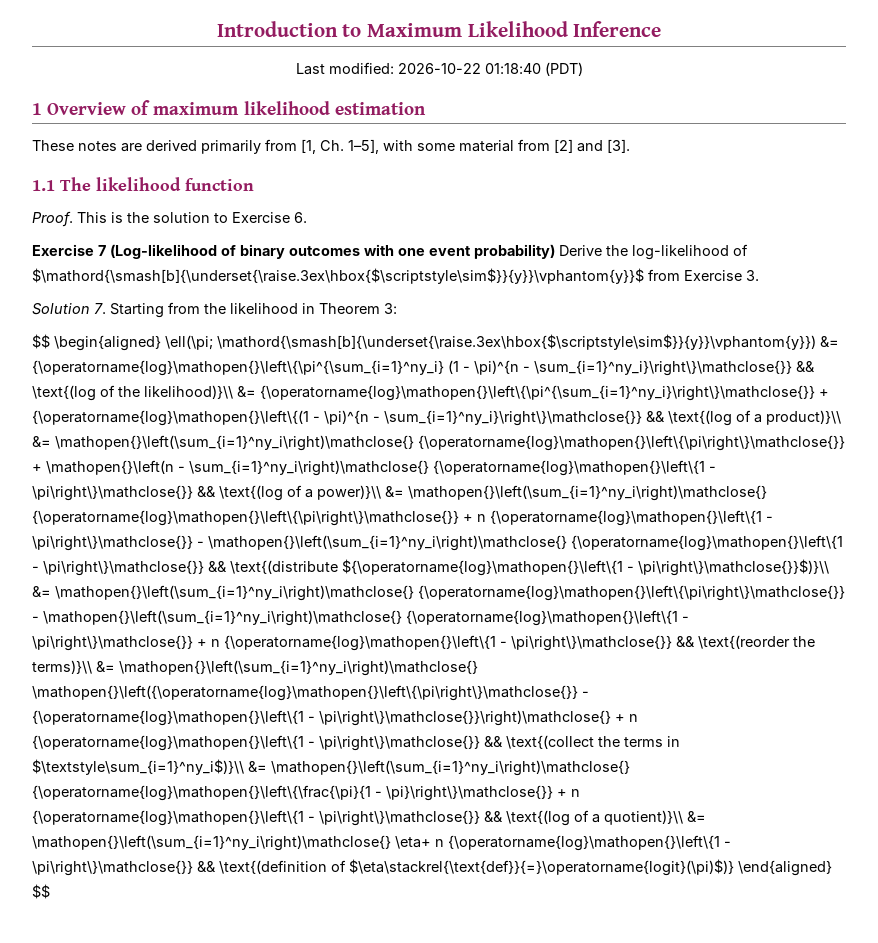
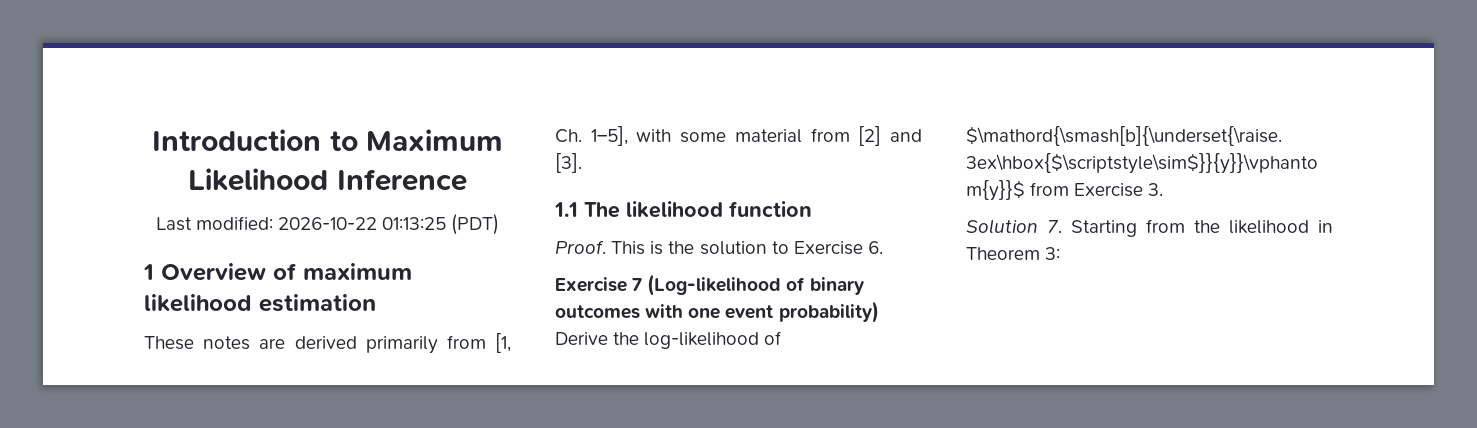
- Last modified: 2026-10-22 01:18:40 (PDT)
+ Last modified: 2026-10-22 01:13:25 (PDT)
- $$ \begin{aligned} \ell(\pi; \mathord{\smash[b]{\underset{\raise.3ex\hbox{$\scriptstyle\sim$}}{y}}\vphantom{y}}) &= {\operatorname{log}\mathopen{}\left\{\pi^{\sum_{i=1}^ny_i} (1 - \pi)^{n - \sum_{i=1}^ny_i}\right\}\mathclose{}} && \text{(log of the likelihood)}\\ &= {\operatorname{log}\mathopen{}\left\{\pi^{\sum_{i=1}^ny_i}\right\}\mathclose{}} + {\operatorname{log}\mathopen{}\left\{(1 - \pi)^{n - \sum_{i=1}^ny_i}\right\}\mathclose{}} && \text{(log of a product)}\\ &= \mathopen{}\left(\sum_{i=1}^ny_i\right)\mathclose{} {\operatorname{log}\mathopen{}\left\{\pi\right\}\mathclose{}} + \mathopen{}\left(n - \sum_{i=1}^ny_i\right)\mathclose{} {\operatorname{log}\mathopen{}\left\{1 - \pi\right\}\mathclose{}} && \text{(log of a power)}\\ &= \mathopen{}\left(\sum_{i=1}^ny_i\right)\mathclose{} {\operatorname{log}\mathopen{}\left\{\pi\right\}\mathclose{}} + n {\operatorname{log}\mathopen{}\left\{1 - \pi\right\}\mathclose{}} - \mathopen{}\left(\sum_{i=1}^ny_i\right)\mathclose{} {\operatorname{log}\mathopen{}\left\{1 - \pi\right\}\mathclose{}} && \text{(distribute ${\operatorname{log}\mathopen{}\left\{1 - \pi\right\}\mathclose{}}$)}\\ &= \mathopen{}\left(\sum_{i=1}^ny_i\right)\mathclose{} {\operatorname{log}\mathopen{}\left\{\pi\right\}\mathclose{}} - \mathopen{}\left(\sum_{i=1}^ny_i\right)\mathclose{} {\operatorname{log}\mathopen{}\left\{1 - \pi\right\}\mathclose{}} + n {\operatorname{log}\mathopen{}\left\{1 - \pi\right\}\mathclose{}} && \text{(reorder the terms)}\\ &= \mathopen{}\left(\sum_{i=1}^ny_i\right)\mathclose{} \mathopen{}\left({\operatorname{log}\mathopen{}\left\{\pi\right\}\mathclose{}} - {\operatorname{log}\mathopen{}\left\{1 - \pi\right\}\mathclose{}}\right)\mathclose{} + n {\operatorname{log}\mathopen{}\left\{1 - \pi\right\}\mathclose{}} && \text{(collect the terms in $\textstyle\sum_{i=1}^ny_i$)}\\ &= \mathopen{}\left(\sum_{i=1}^ny_i\right)\mathclose{} {\operatorname{log}\mathopen{}\left\{\frac{\pi}{1 - \pi}\right\}\mathclose{}} + n {\operatorname{log}\mathopen{}\left\{1 - \pi\right\}\mathclose{}} && \text{(log of a quotient)}\\ &= \mathopen{}\left(\sum_{i=1}^ny_i\right)\mathclose{} \eta+ n {\operatorname{log}\mathopen{}\left\{1 - \pi\right\}\mathclose{}} && \text{(definition of $\eta\stackrel{\text{def}}{=}\operatorname{logit}(\pi)$)} \end{aligned} $$

